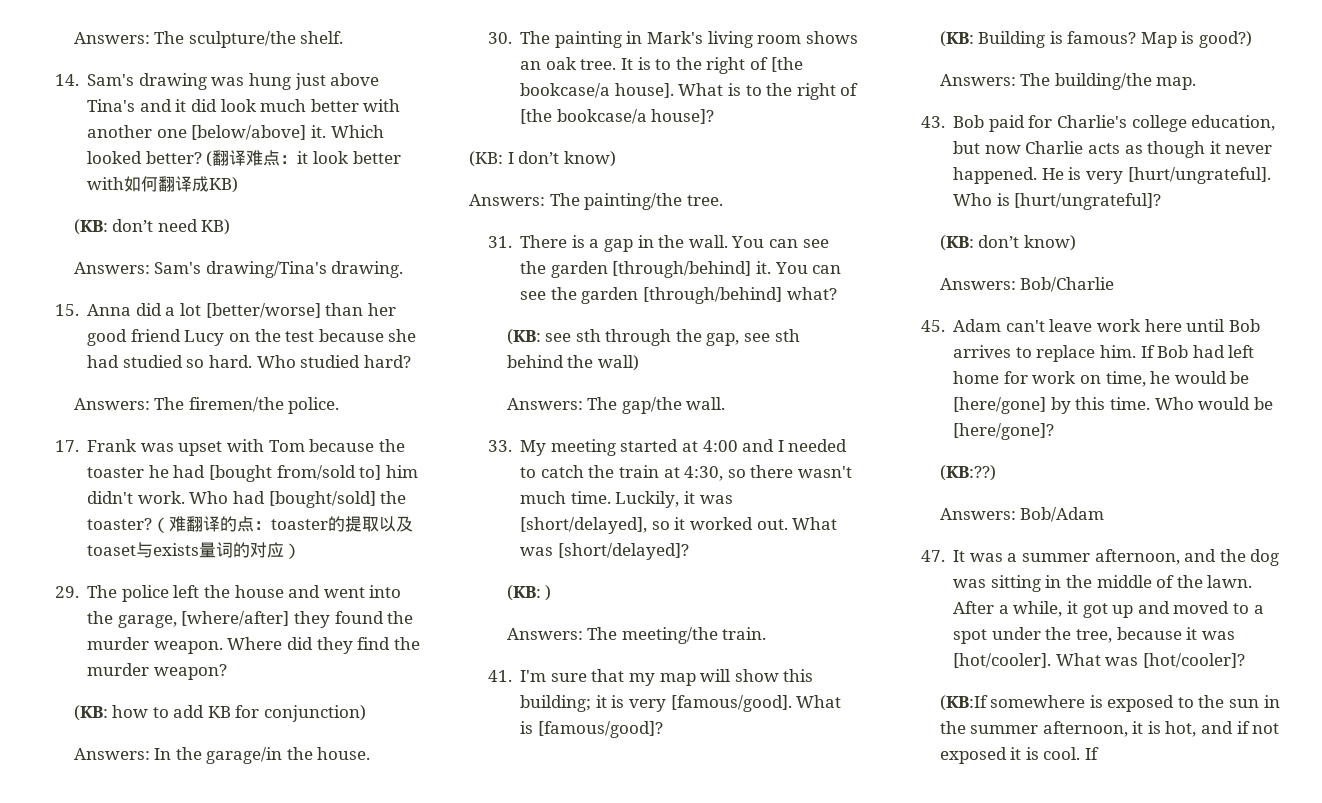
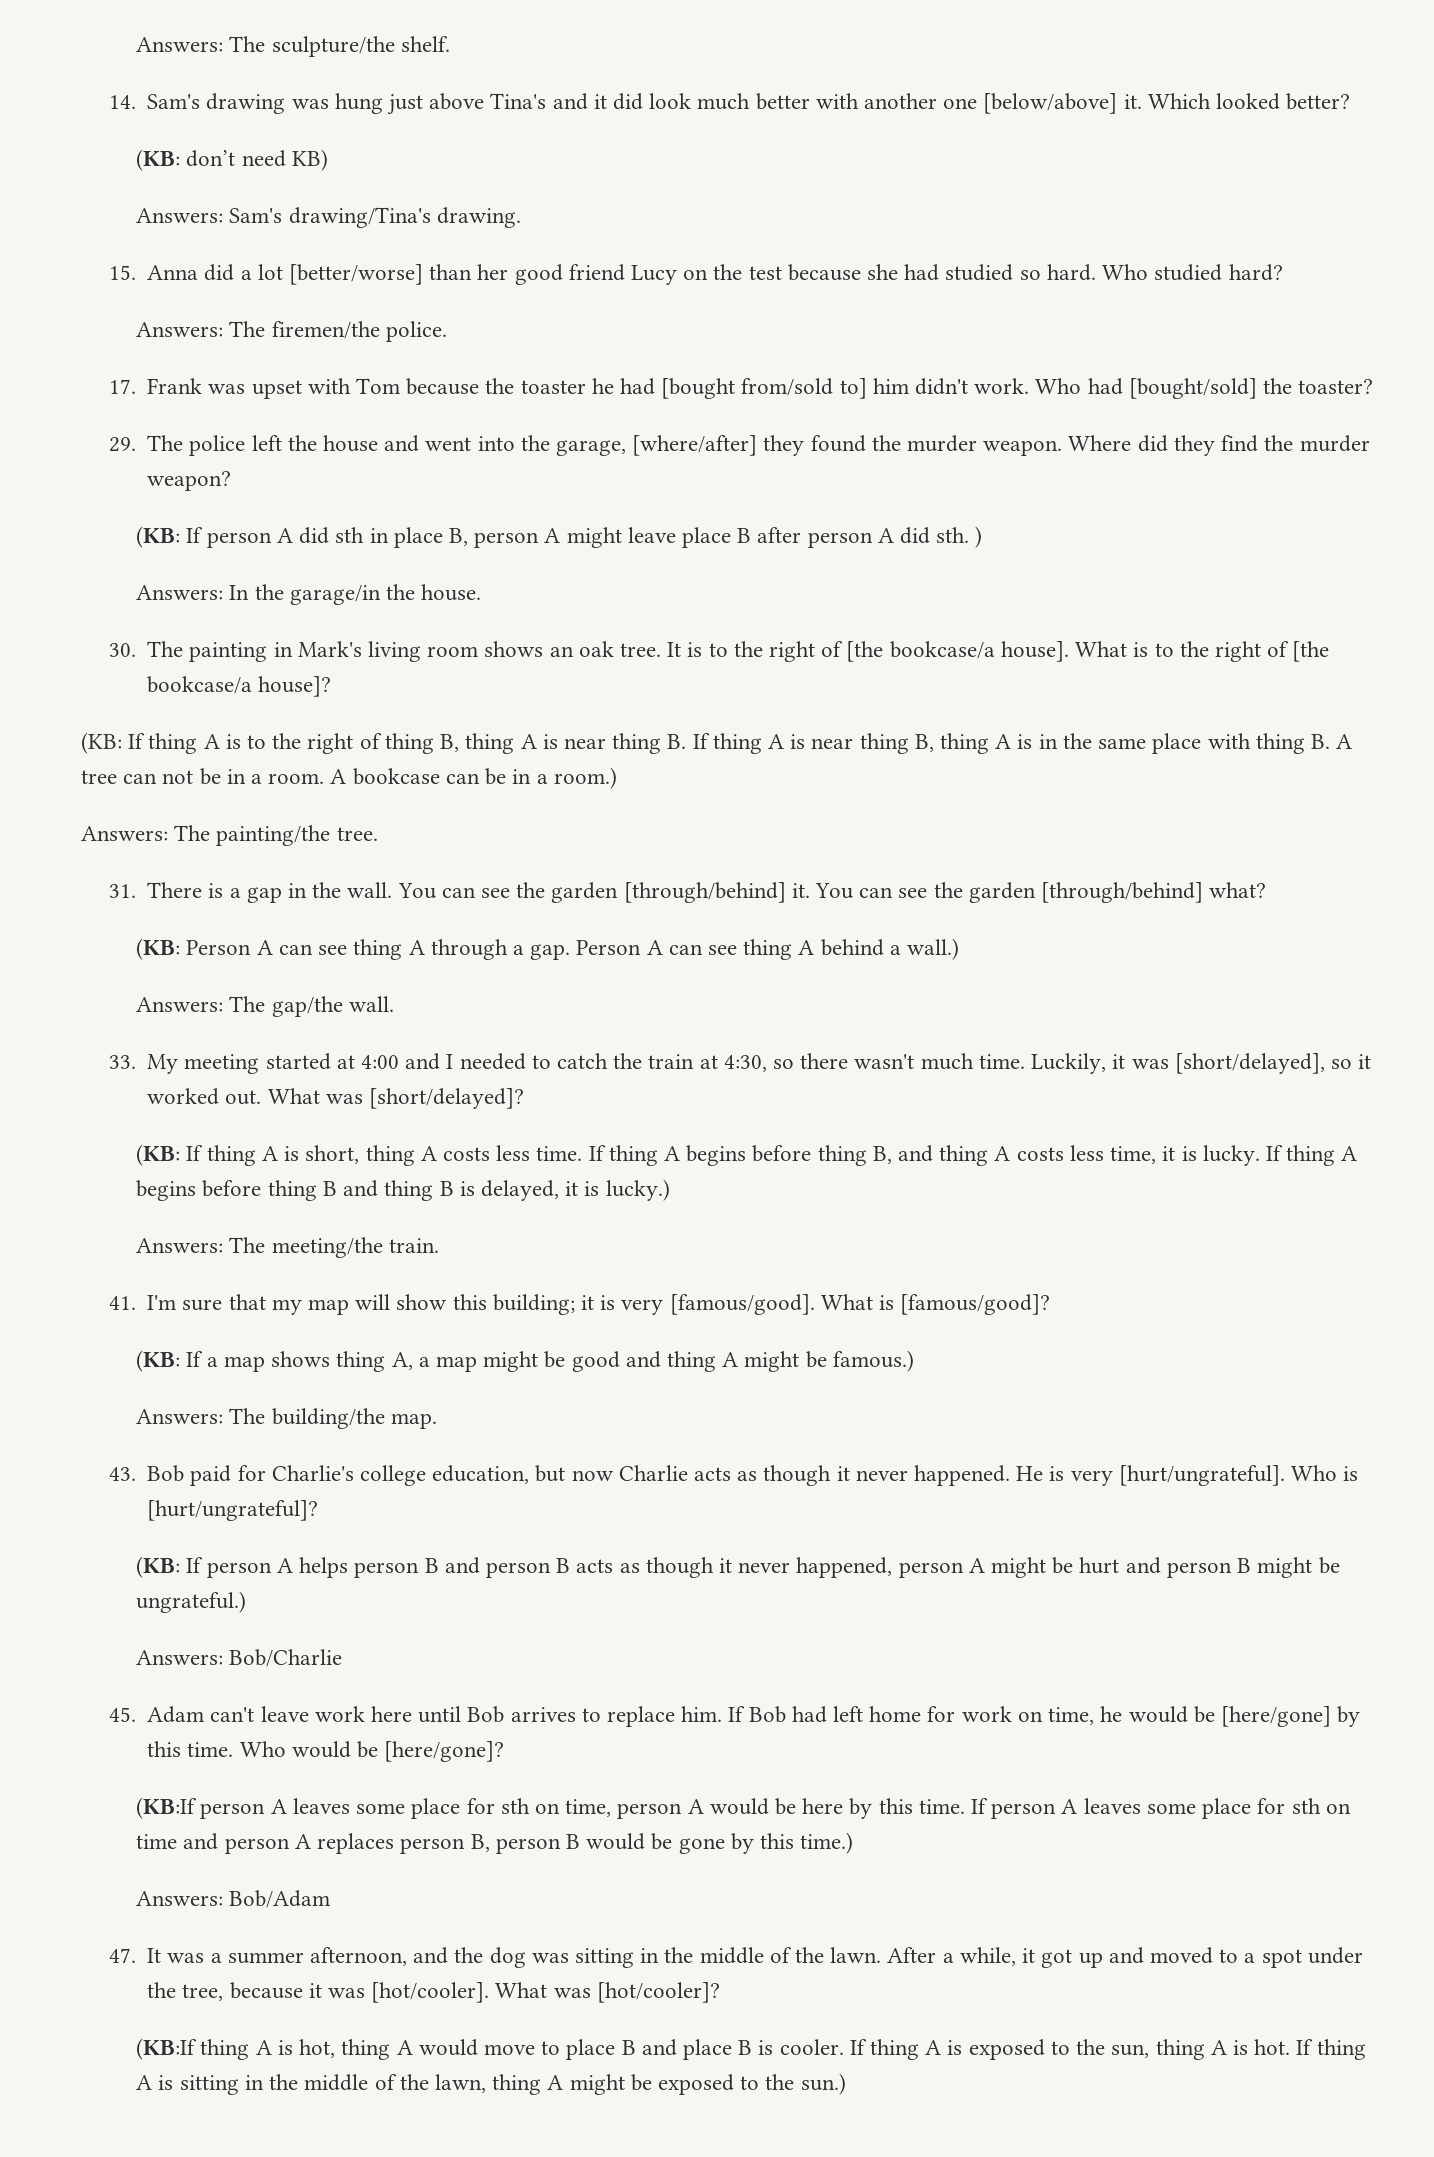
- (翻译难点：it look better with如何翻译成KB)
- （难翻译的点：toaster的提取以及toaset与exists量词的对应）
- (KB: how to add KB for conjunction)
+ (KB: If person A did sth in place B, person A might leave place B after person A did sth. )
- (KB: I don’t know)
+ (KB: If thing A is to the right of thing B, thing A is near thing B. If thing A is near thing B, thing A is in the same place with thing B. A tree can not be in a room. A bookcase can be in a room.)
- (KB: see sth through the gap, see sth behind the wall)
+ (KB: Person A can see thing A through a gap. Person A can see thing A behind a wall.)
- (KB: )
+ (KB: If thing A is short, thing A costs less time. If thing A begins before thing B, and thing A costs less time, it is lucky. If thing A begins before thing B and thing B is delayed, it is lucky.)
- (KB: Building is famous? Map is good?)
+ (KB: If a map shows thing A, a map might be good and thing A might be famous.)
- (KB: don’t know)
+ (KB: If person A helps person B and person B acts as though it never happened, person A might be hurt and person B might be ungrateful.)
- (KB:??)
+ (KB:If person A leaves some place for sth on time, person A would be here by this time. If person A leaves some place for sth on time and person A replaces person B, person B would be gone by this time.)
- (KB:If somewhere is exposed to the sun in the summer afternoon, it is hot, and if not exposed it is cool. If
+ (KB:If thing A is hot, thing A would move to place B and place B is cooler. If thing A is exposed to the sun, thing A is hot. If thing A is sitting in the middle of the lawn, thing A might be exposed to the sun.)

